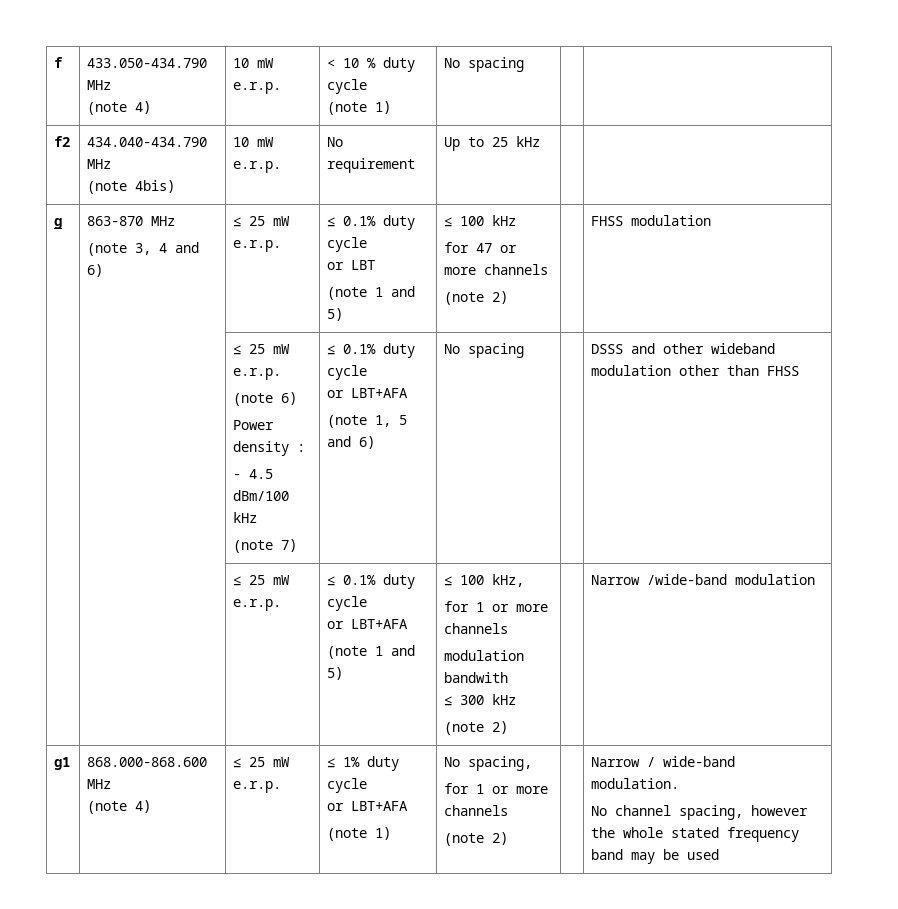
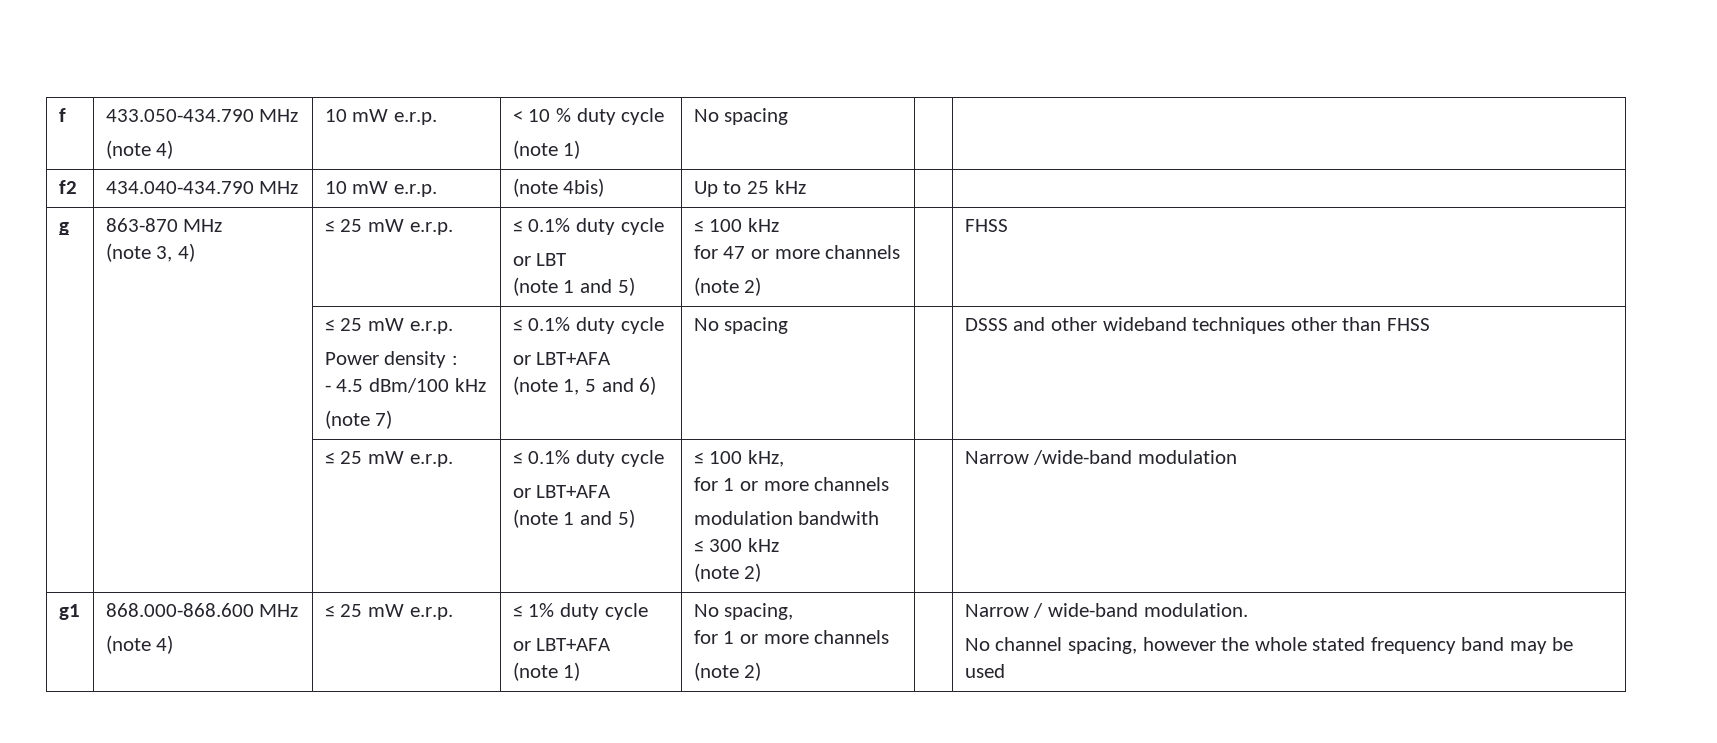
- f2 | 434.040-434.790 MHz
- (note 4bis) | 10 mW e.r.p. | No requirement | Up to 25 kHz | |
+ f2 | 434.040-434.790 MHz | 10 mW e.r.p. | (note 4bis) | Up to 25 kHz | |
  g | 863-870 MHz
- (note 3, 4 and 6) | ≤ 25 mW e.r.p. | ≤ 0.1% duty cycle
+ (note 3, 4) | ≤ 25 mW e.r.p. | ≤ 0.1% duty cycle
  or LBT
  (note 1 and 5) | ≤ 100 kHz
  for 47 or more channels
- (note 2) | | FHSS modulation
+ (note 2) | | FHSS
  | | ≤ 25 mW e.r.p.
- (note 6)
  Power density :
  - 4.5 dBm/100 kHz
  (note 7) | ≤ 0.1% duty cycle
  or LBT+AFA
- (note 1, 5 and 6) | No spacing | | DSSS and other wideband modulation other than FHSS
+ (note 1, 5 and 6) | No spacing | | DSSS and other wideband techniques other than FHSS

